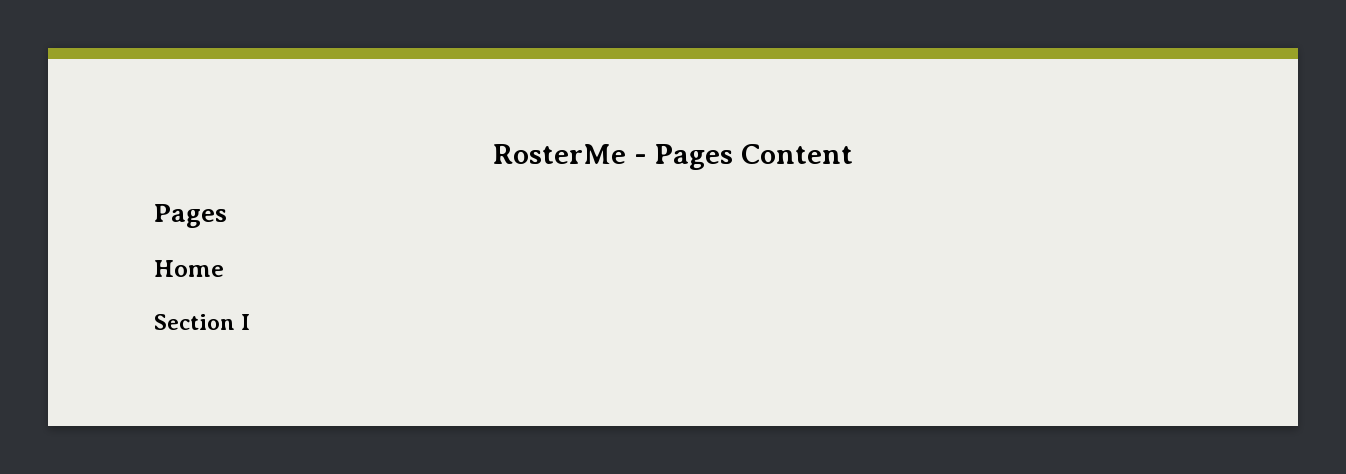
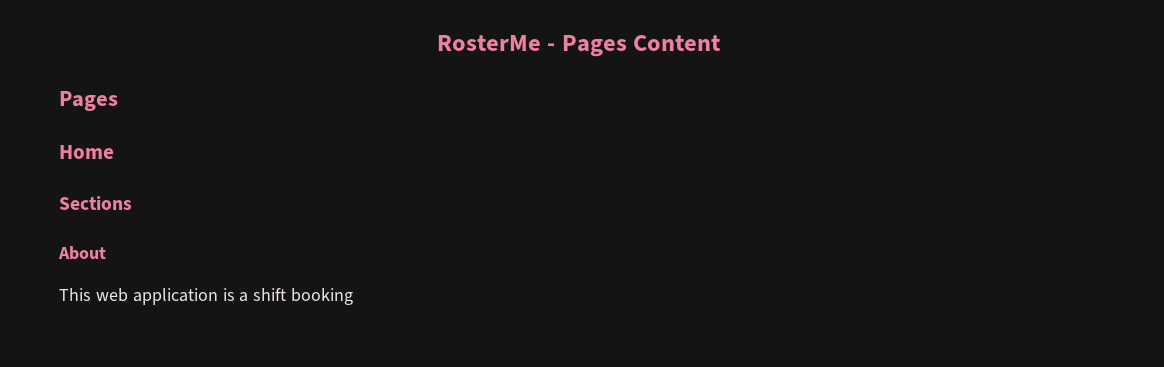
- Section I
+ Sections
+ About
+ This web application is a shift booking

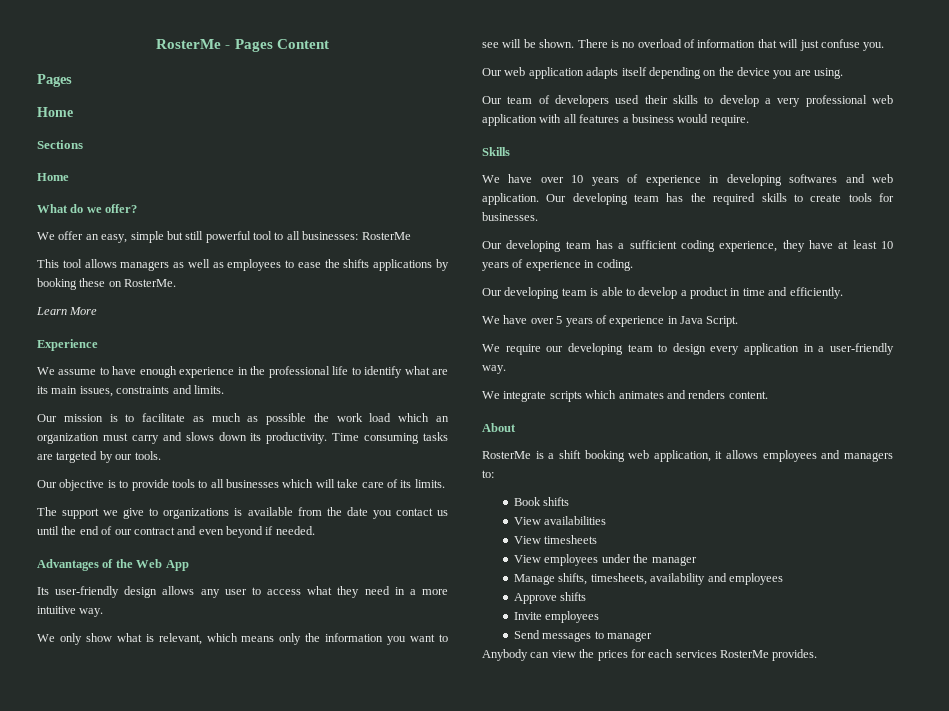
  Sections
+ Home
+ What do we offer?
+ We offer an easy, simple but still powerful tool to all businesses: RosterMe
+ This tool allows managers as well as employees to ease the shifts applications by booking these on RosterMe.
+ Learn More
+ Experience
+ We assume to have enough experience in the professional life to identify what are its main issues, constraints and limits.
+ Our mission is to facilitate as much as possible the work load which an organization must carry and slows down its productivity. Time consuming tasks are targeted by our tools.
+ Our objective is to provide tools to all businesses which will take care of its limits.
+ The support we give to organizations is available from the date you contact us until the end of our contract and even beyond if needed.
+ Advantages of the Web App
+ Its user-friendly design allows any user to access what they need in a more intuitive way.
+ We only show what is relevant, which means only the information you want to see will be shown. There is no overload of information that will just confuse you.
+ Our web application adapts itself depending on the device you are using.
+ Our team of developers used their skills to develop a very professional web application with all features a business would require.
+ Skills
+ We have over 10 years of experience in developing softwares and web application. Our developing team has the required skills to create tools for businesses.
+ Our developing team has a sufficient coding experience, they have at least 10 years of experience in coding.
+ Our developing team is able to develop a product in time and efficiently.
+ We have over 5 years of experience in Java Script.
+ We require our developing team to design every application in a user-friendly way.
+ We integrate scripts which animates and renders content.
  About
- This web application is a shift booking
+ RosterMe is a shift booking web application, it allows employees and managers to:
+ Book shifts
+ View availabilities
+ View timesheets
+ View employees under the manager
+ Manage shifts, timesheets, availability and employees
+ Approve shifts
+ Invite employees
+ Send messages to manager
+ Anybody can view the prices for each services RosterMe provides.

